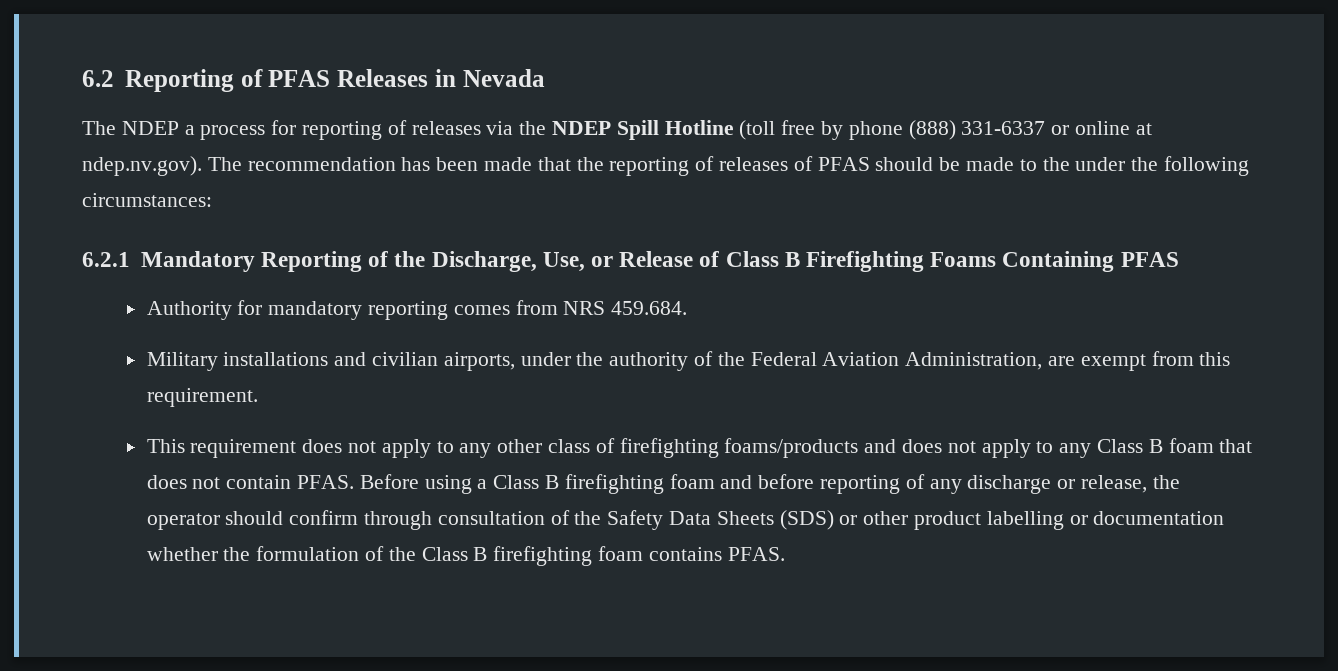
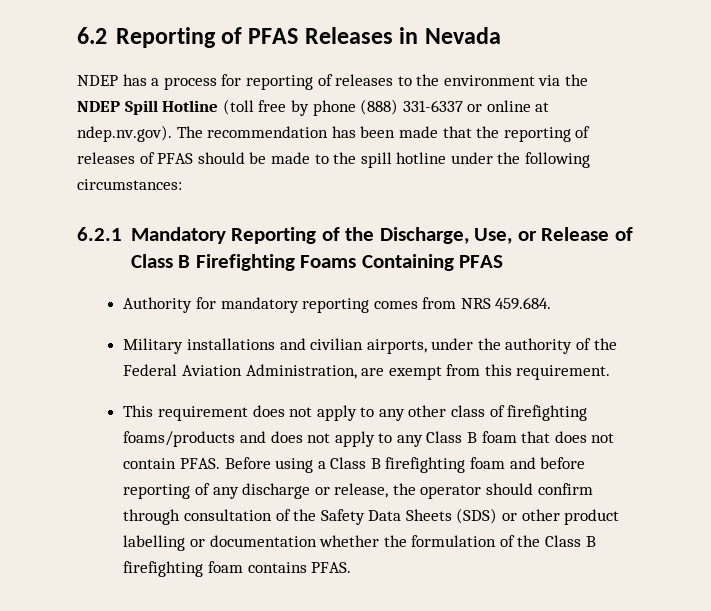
- The NDEP a process for reporting of releases via the NDEP Spill Hotline (toll free by phone (888) 331-6337 or online at ndep.nv.gov). The recommendation has been made that the reporting of releases of PFAS should be made to the under the following circumstances:
+ NDEP has a process for reporting of releases to the environment via the NDEP Spill Hotline (toll free by phone (888) 331-6337 or online at ndep.nv.gov). The recommendation has been made that the reporting of releases of PFAS should be made to the spill hotline under the following circumstances:

